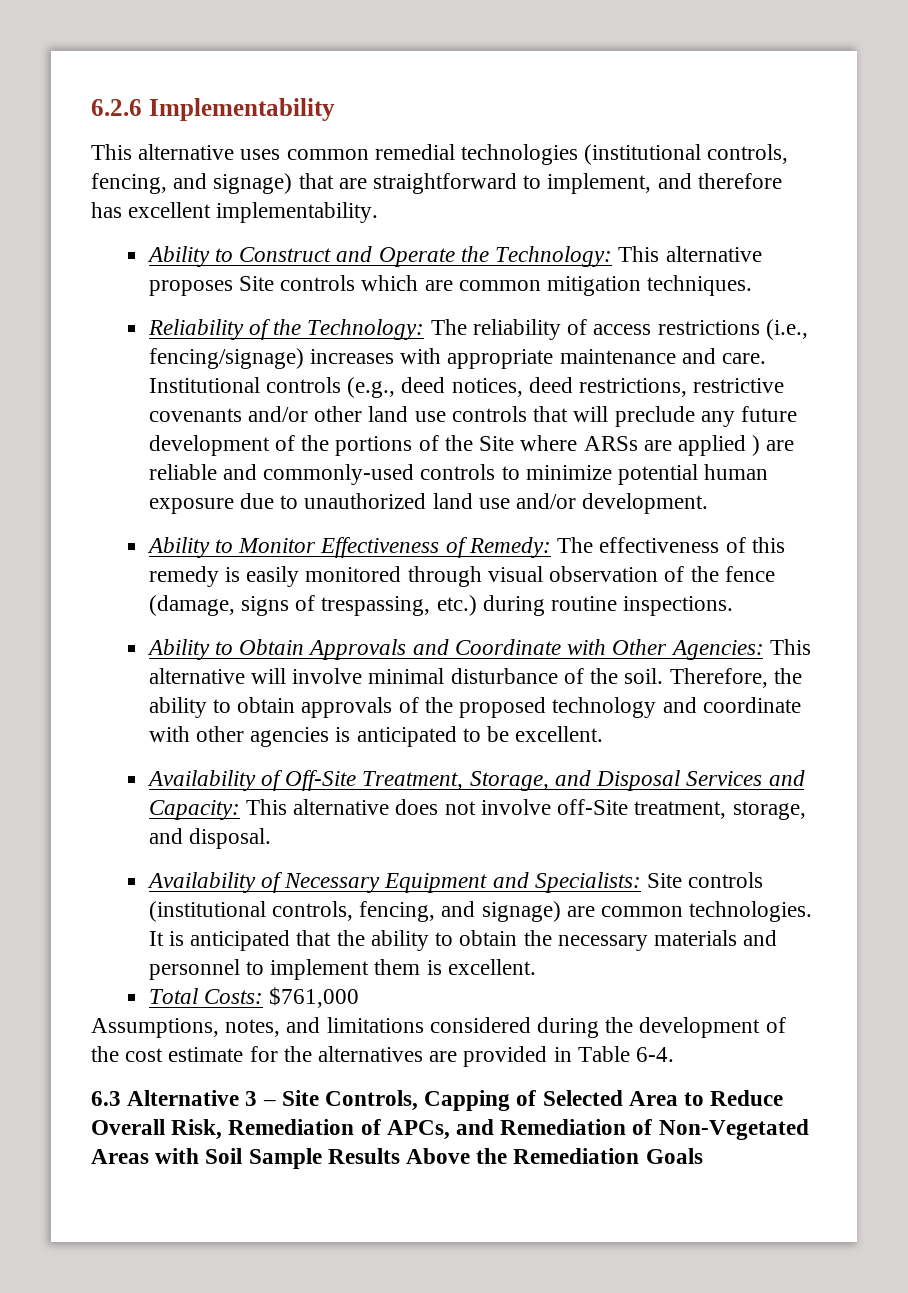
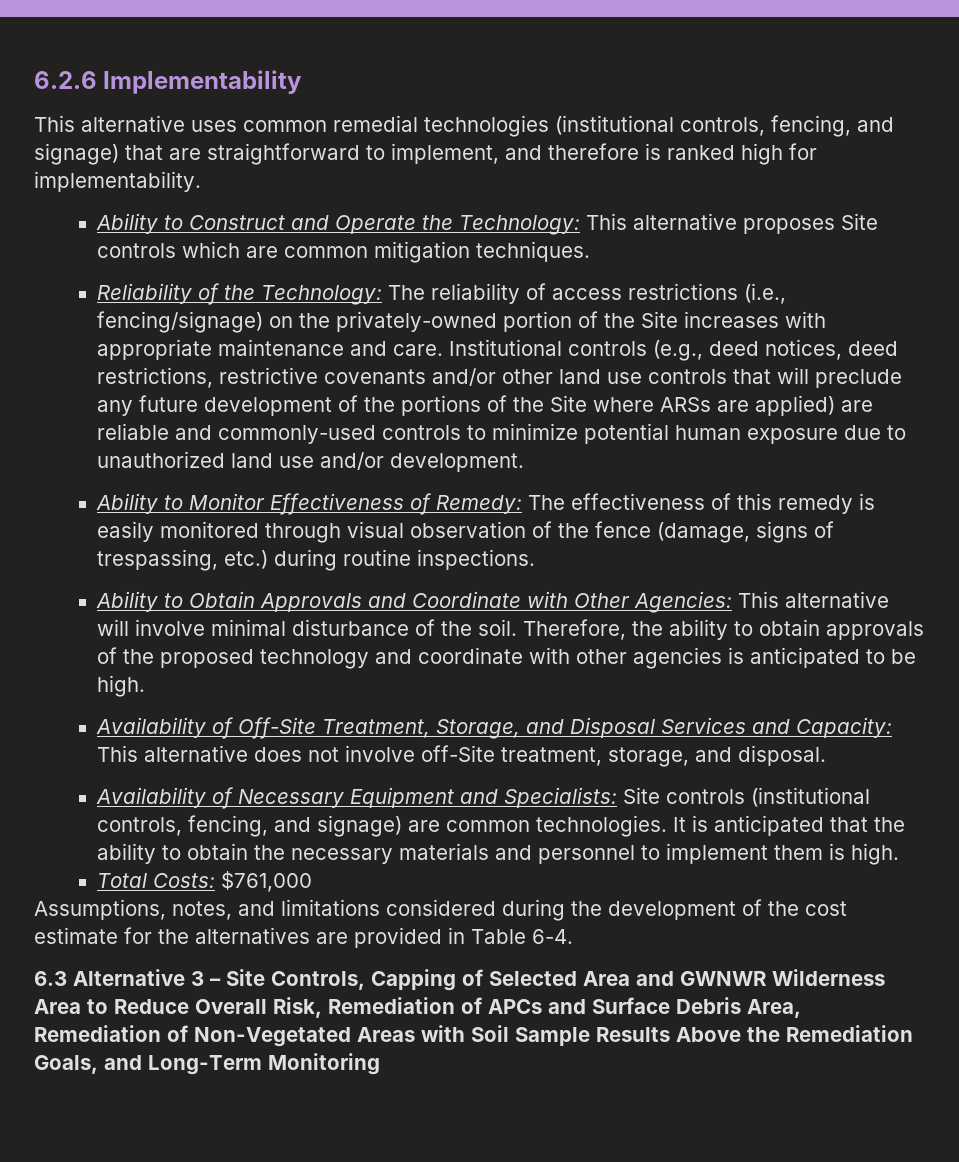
- This alternative uses common remedial technologies (institutional controls, fencing, and signage) that are straightforward to implement, and therefore has excellent implementability.
+ This alternative uses common remedial technologies (institutional controls, fencing, and signage) that are straightforward to implement, and therefore is ranked high for implementability.
- Reliability of the Technology: The reliability of access restrictions (i.e., fencing/signage) increases with appropriate maintenance and care.
+ Reliability of the Technology: The reliability of access restrictions (i.e., fencing/signage) on the privately-owned portion of the Site increases with appropriate maintenance and care.
- Institutional controls (e.g., deed notices, deed restrictions, restrictive covenants and/or other land use controls that will preclude any future development of the portions of the Site where ARSs are applied ) are reliable and commonly-used controls to minimize potential human exposure due to unauthorized land use and/or development.
+ Institutional controls (e.g., deed notices, deed restrictions, restrictive covenants and/or other land use controls that will preclude any future development of the portions of the Site where ARSs are applied) are reliable and commonly-used controls to minimize potential human exposure due to unauthorized land use and/or development.
- Therefore, the ability to obtain approvals of the proposed technology and coordinate with other agencies is anticipated to be excellent.
+ Therefore, the ability to obtain approvals of the proposed technology and coordinate with other agencies is anticipated to be high.
- It is anticipated that the ability to obtain the necessary materials and personnel to implement them is excellent.
+ It is anticipated that the ability to obtain the necessary materials and personnel to implement them is high.
- 6.3 Alternative 3 – Site Controls, Capping of Selected Area to Reduce Overall Risk, Remediation of APCs, and Remediation of Non-Vegetated Areas with Soil Sample Results Above the Remediation Goals
+ 6.3 Alternative 3 – Site Controls, Capping of Selected Area and GWNWR Wilderness Area to Reduce Overall Risk, Remediation of APCs and Surface Debris Area, Remediation of Non-Vegetated Areas with Soil Sample Results Above the Remediation Goals, and Long-Term Monitoring

